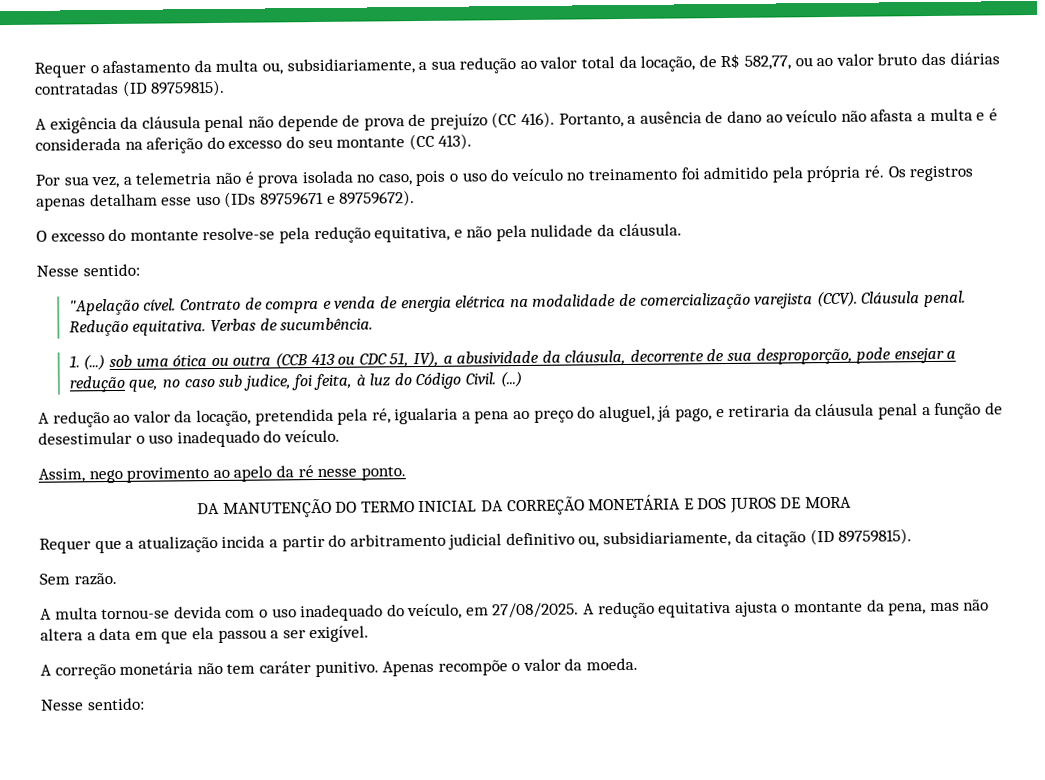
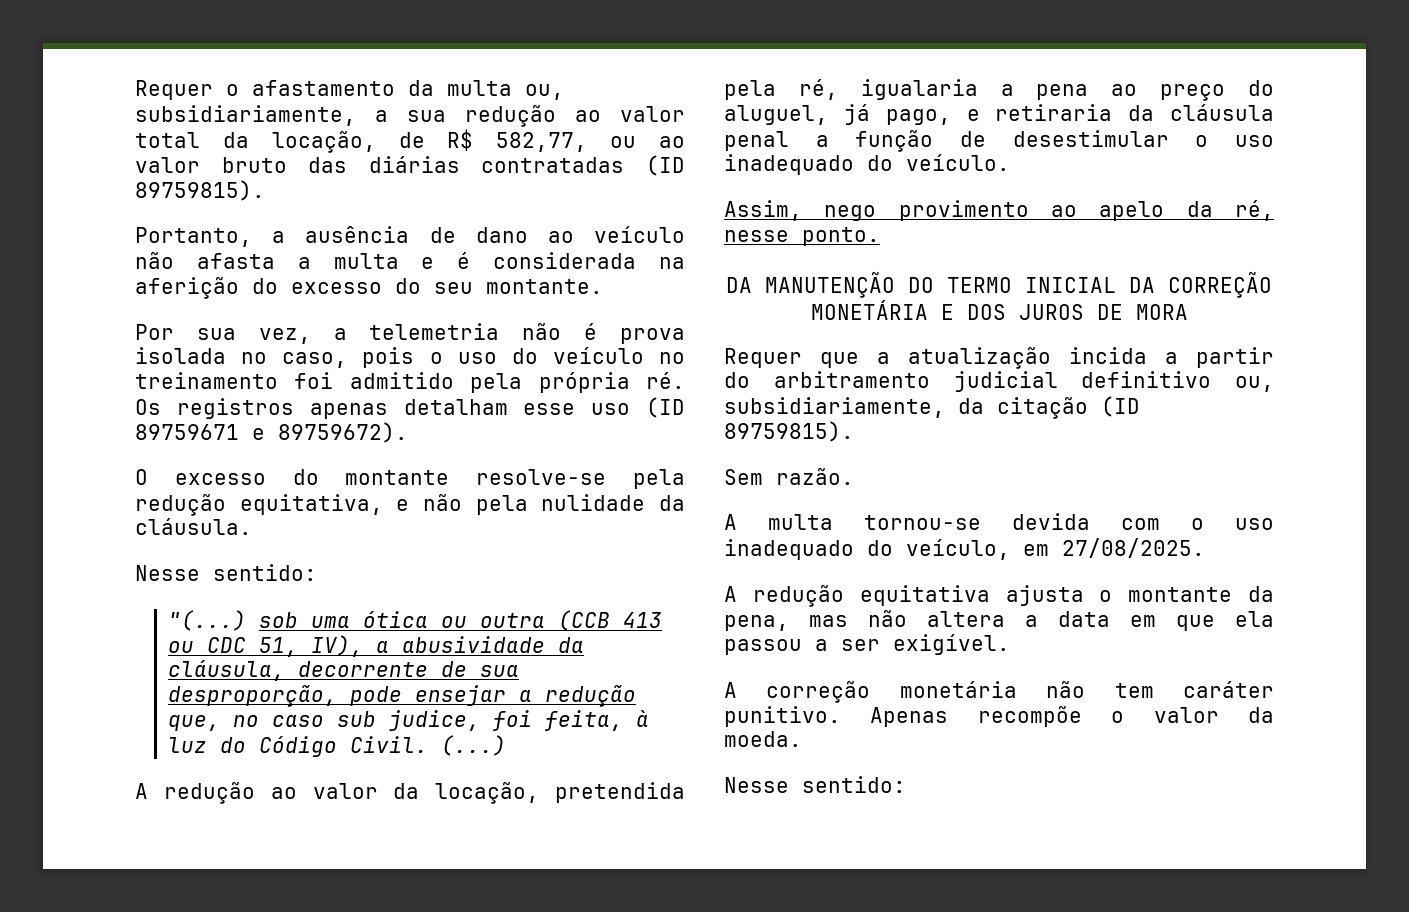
- A exigência da cláusula penal não depende de prova de prejuízo (CC 416). Portanto, a ausência de dano ao veículo não afasta a multa e é considerada na aferição do excesso do seu montante (CC 413).
+ Portanto, a ausência de dano ao veículo não afasta a multa e é considerada na aferição do excesso do seu montante.
- Os registros apenas detalham esse uso (IDs 89759671 e 89759672).
+ Os registros apenas detalham esse uso (ID 89759671 e 89759672).
- "Apelação cível. Contrato de compra e venda de energia elétrica na modalidade de comercialização varejista (CCV). Cláusula penal. Redução equitativa. Verbas de sucumbência.
- 1. (...) sob uma ótica ou outra (CCB 413 ou CDC 51, IV), a abusividade da cláusula, decorrente de sua desproporção, pode ensejar a redução que, no caso sub judice, foi feita, à luz do Código Civil.
+ "(...) sob uma ótica ou outra (CCB 413 ou CDC 51, IV), a abusividade da cláusula, decorrente de sua desproporção, pode ensejar a redução que, no caso sub judice, foi feita, à luz do Código Civil.
- Assim, nego provimento ao apelo da ré nesse ponto.
+ Assim, nego provimento ao apelo da ré, nesse ponto.
- A multa tornou-se devida com o uso inadequado do veículo, em 27/08/2025. A redução equitativa ajusta o montante da pena, mas não altera a data em que ela passou a ser exigível.
+ A multa tornou-se devida com o uso inadequado do veículo, em 27/08/2025.
+ A redução equitativa ajusta o montante da pena, mas não altera a data em que ela passou a ser exigível.

